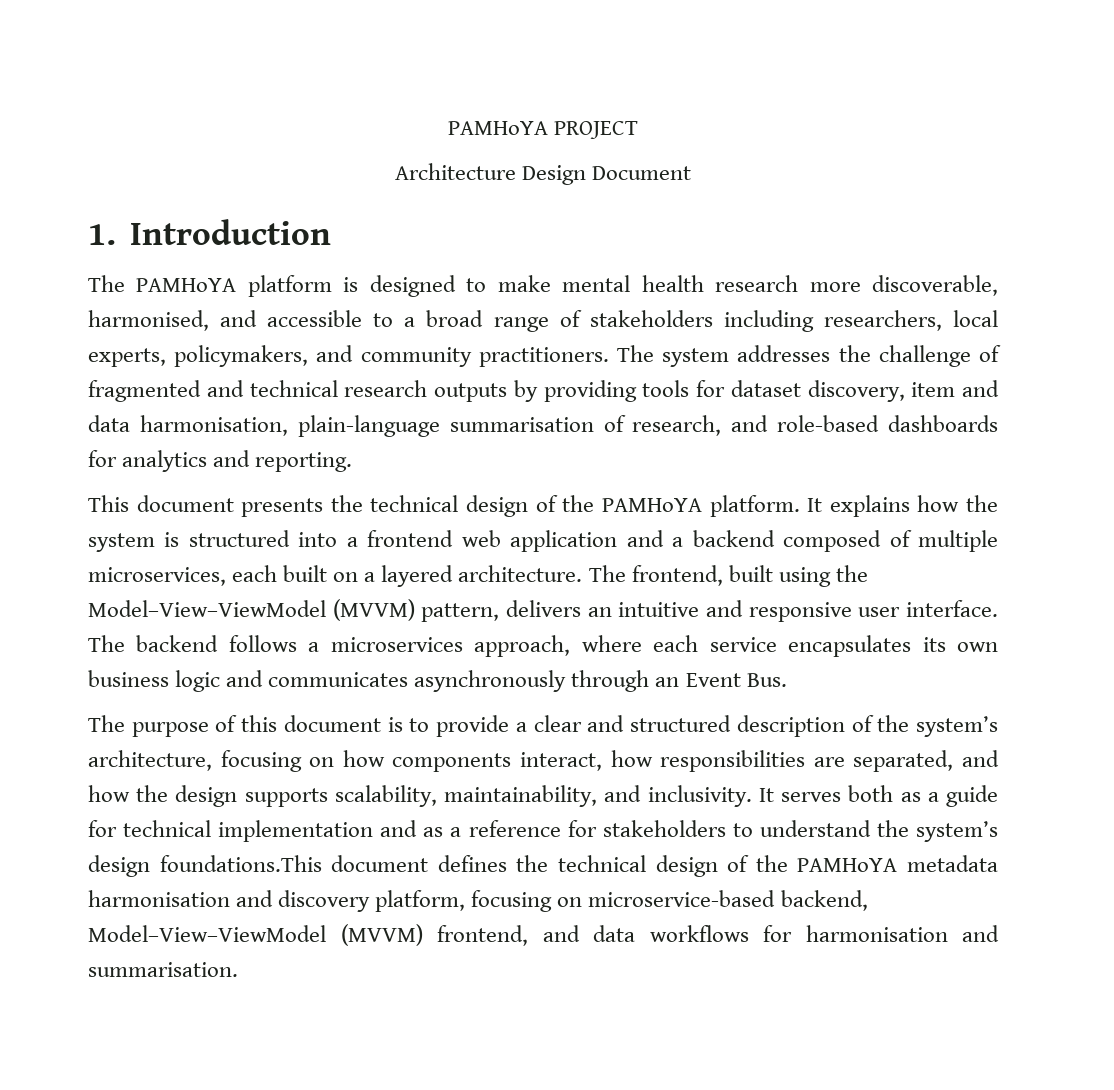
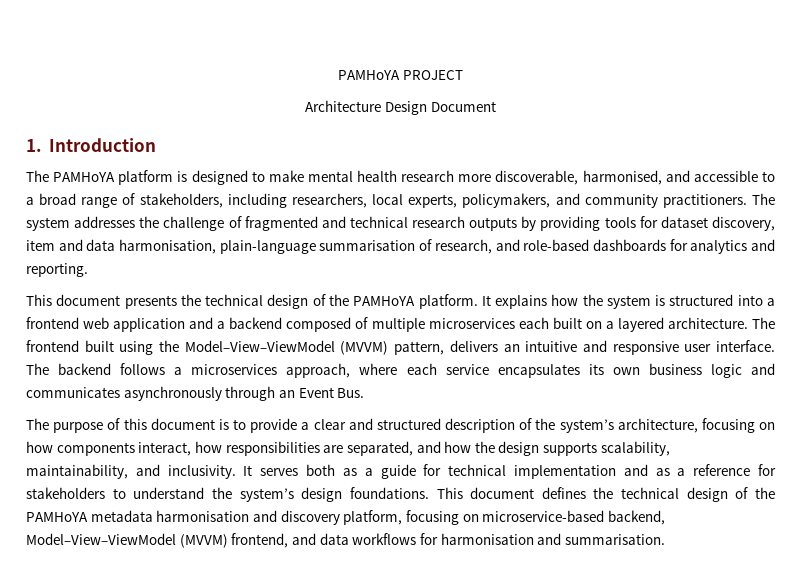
- The PAMHoYA platform is designed to make mental health research more discoverable, harmonised, and accessible to a broad range of stakeholders including researchers, local experts, policymakers, and community practitioners.
+ The PAMHoYA platform is designed to make mental health research more discoverable, harmonised, and accessible to a broad range of stakeholders, including researchers, local experts, policymakers, and community practitioners.
- It explains how the system is structured into a frontend web application and a backend composed of multiple microservices, each built on a layered architecture.
+ It explains how the system is structured into a frontend web application and a backend composed of multiple microservices each built on a layered architecture.
- The frontend, built using the Model–View–ViewModel (MVVM) pattern, delivers an intuitive and responsive user interface.
+ The frontend built using the Model–View–ViewModel (MVVM) pattern, delivers an intuitive and responsive user interface.
- It serves both as a guide for technical implementation and as a reference for stakeholders to understand the system’s design foundations.This document defines the technical design of the PAMHoYA metadata harmonisation and discovery platform, focusing on microservice-based backend, Model–View–ViewModel (MVVM) frontend, and data workflows for harmonisation and summarisation.
+ It serves both as a guide for technical implementation and as a reference for stakeholders to understand the system’s design foundations. This document defines the technical design of the PAMHoYA metadata harmonisation and discovery platform, focusing on microservice-based backend, Model–View–ViewModel (MVVM) frontend, and data workflows for harmonisation and summarisation.

